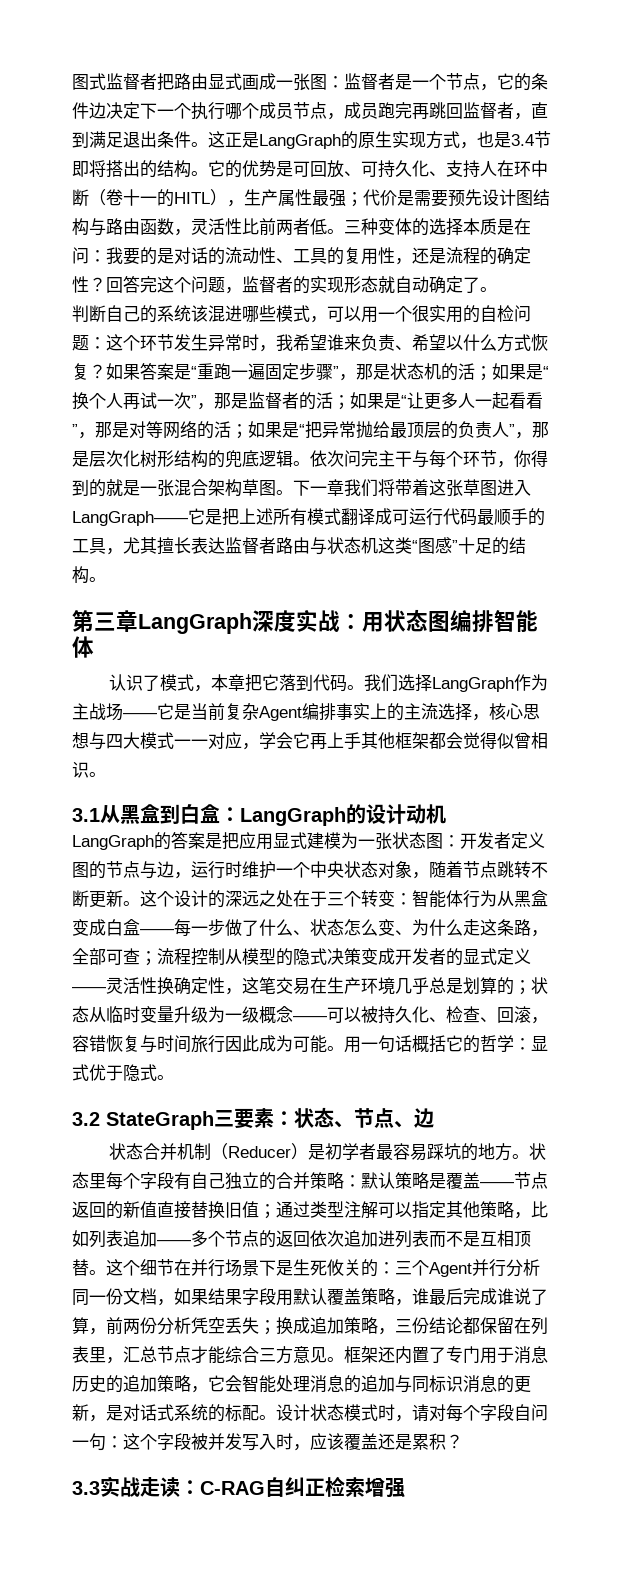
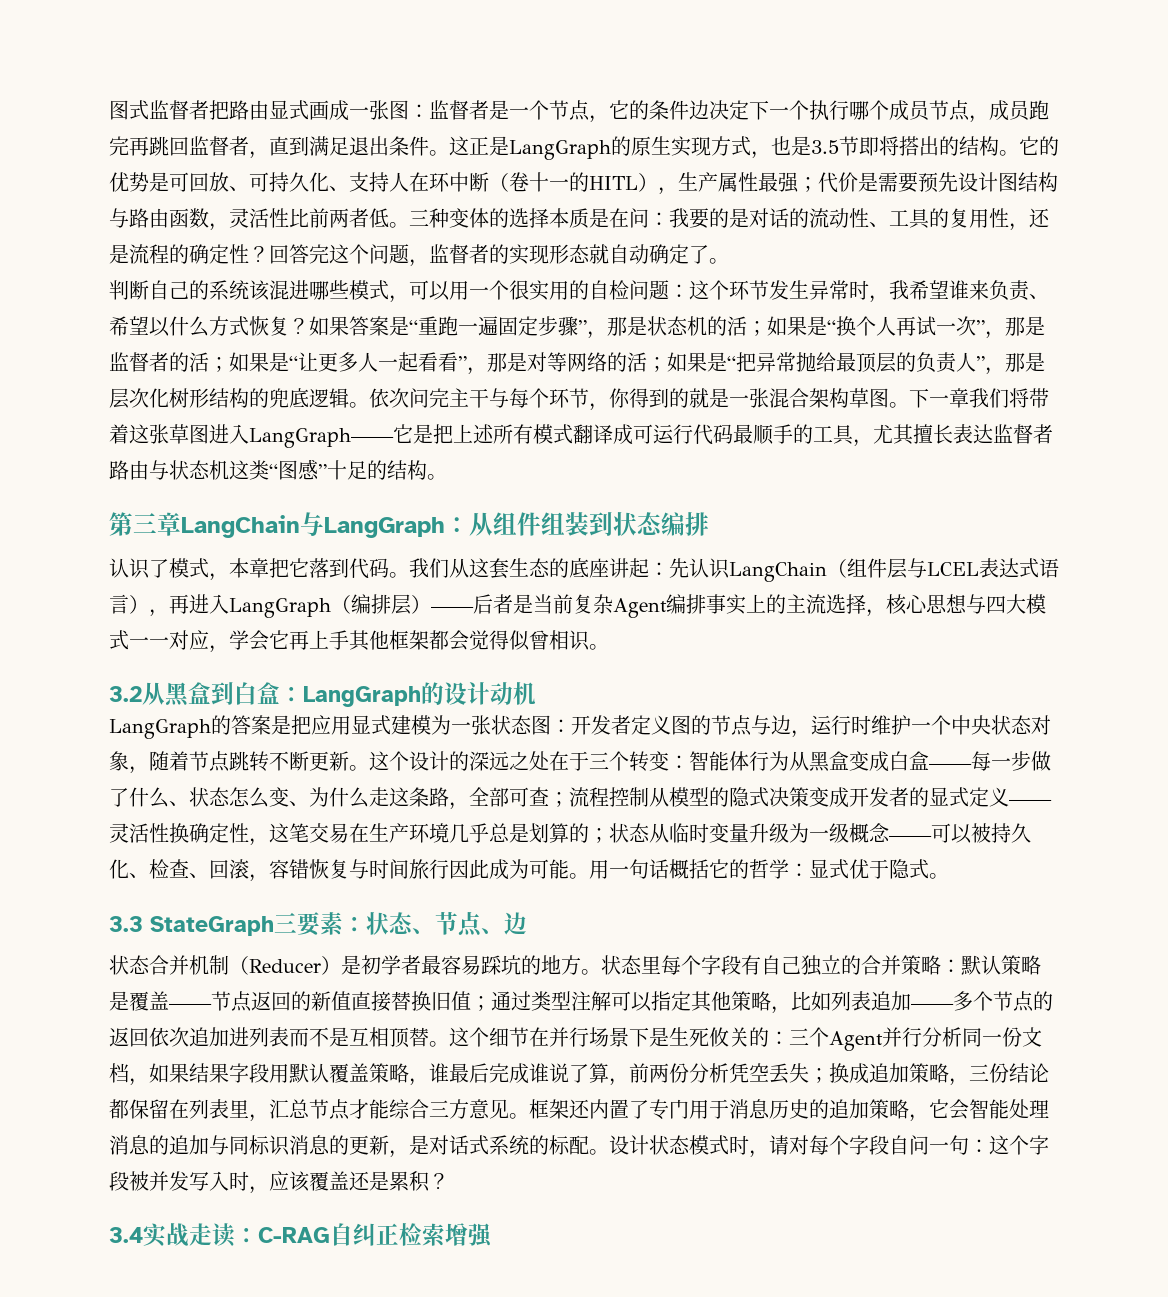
- 这正是LangGraph的原生实现方式，也是3.4节即将搭出的结构。
+ 这正是LangGraph的原生实现方式，也是3.5节即将搭出的结构。
- 第三章LangGraph深度实战：用状态图编排智能体
+ 第三章LangChain与LangGraph：从组件组装到状态编排
- 我们选择LangGraph作为主战场——它是当前复杂Agent编排事实上的主流选择，核心思想与四大模式一一对应，学会它再上手其他框架都会觉得似曾相识。
+ 我们从这套生态的底座讲起：先认识LangChain（组件层与LCEL表达式语言），再进入LangGraph（编排层）——后者是当前复杂Agent编排事实上的主流选择，核心思想与四大模式一一对应，学会它再上手其他框架都会觉得似曾相识。
- 3.1从黑盒到白盒：LangGraph的设计动机
+ 3.2从黑盒到白盒：LangGraph的设计动机
- 3.2 StateGraph三要素：状态、节点、边
+ 3.3 StateGraph三要素：状态、节点、边
- 3.3实战走读：C-RAG自纠正检索增强
+ 3.4实战走读：C-RAG自纠正检索增强

